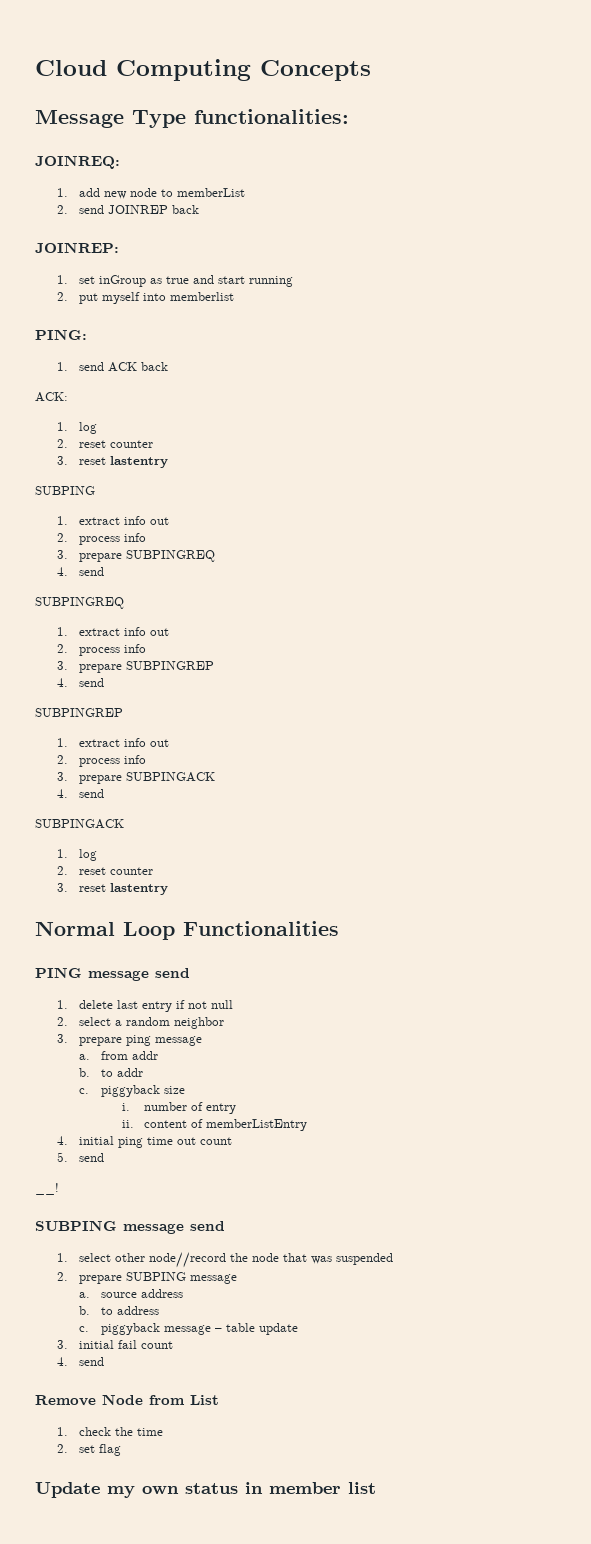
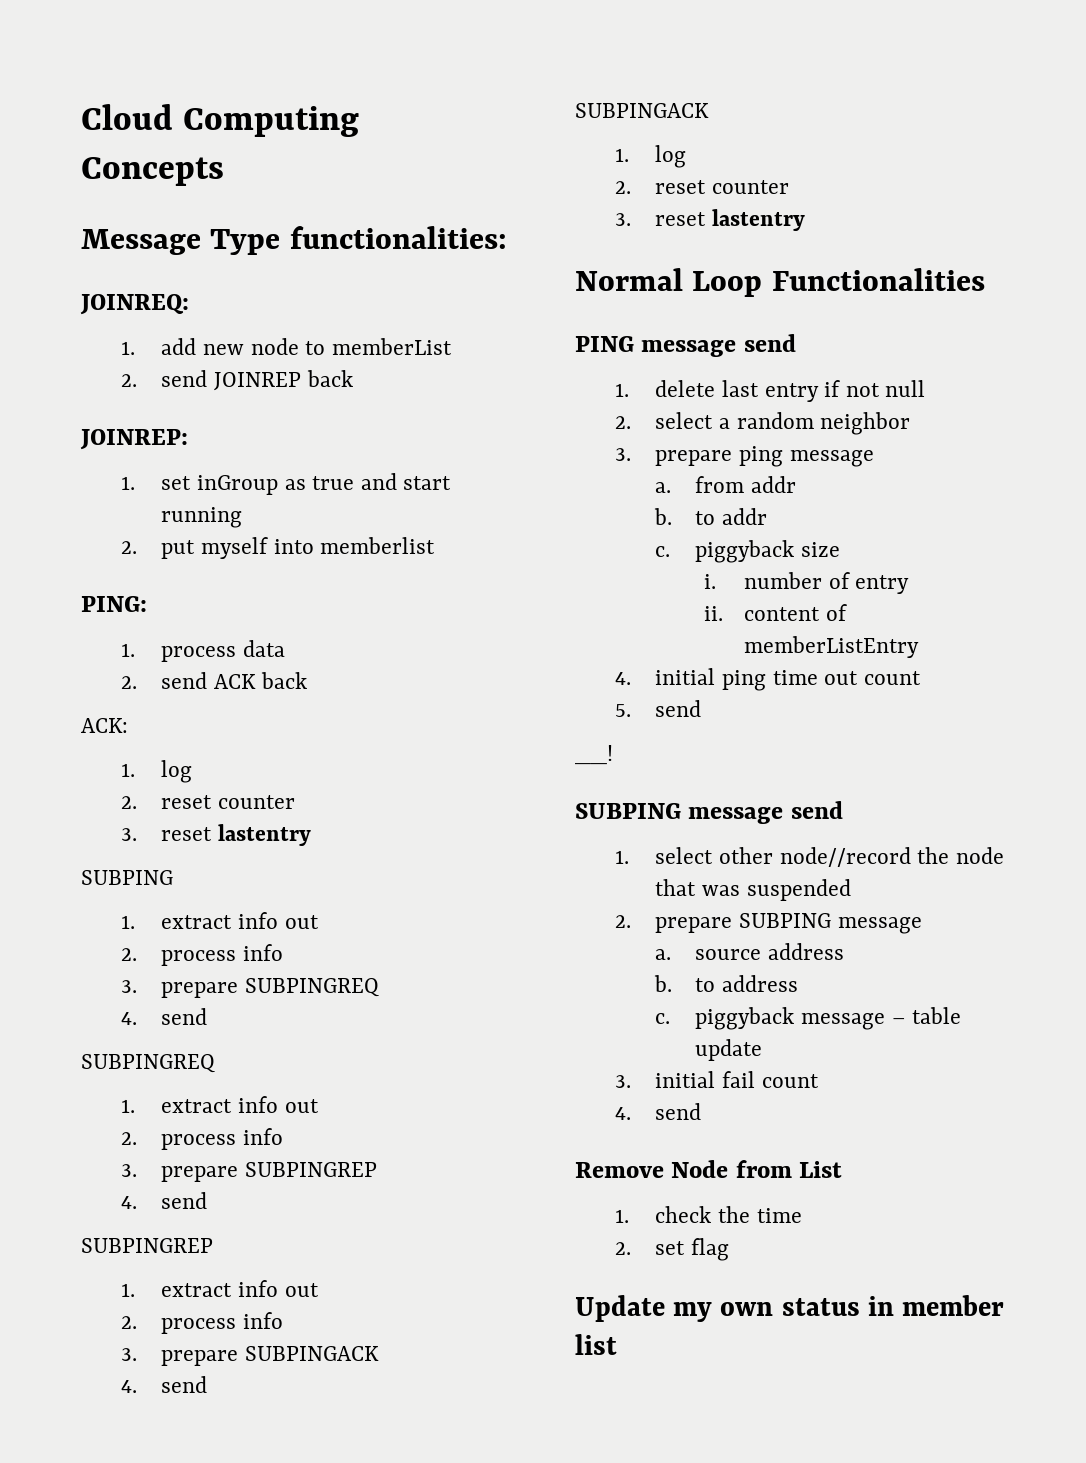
- 1. send ACK back
+ 1. process data
+ 2. send ACK back

